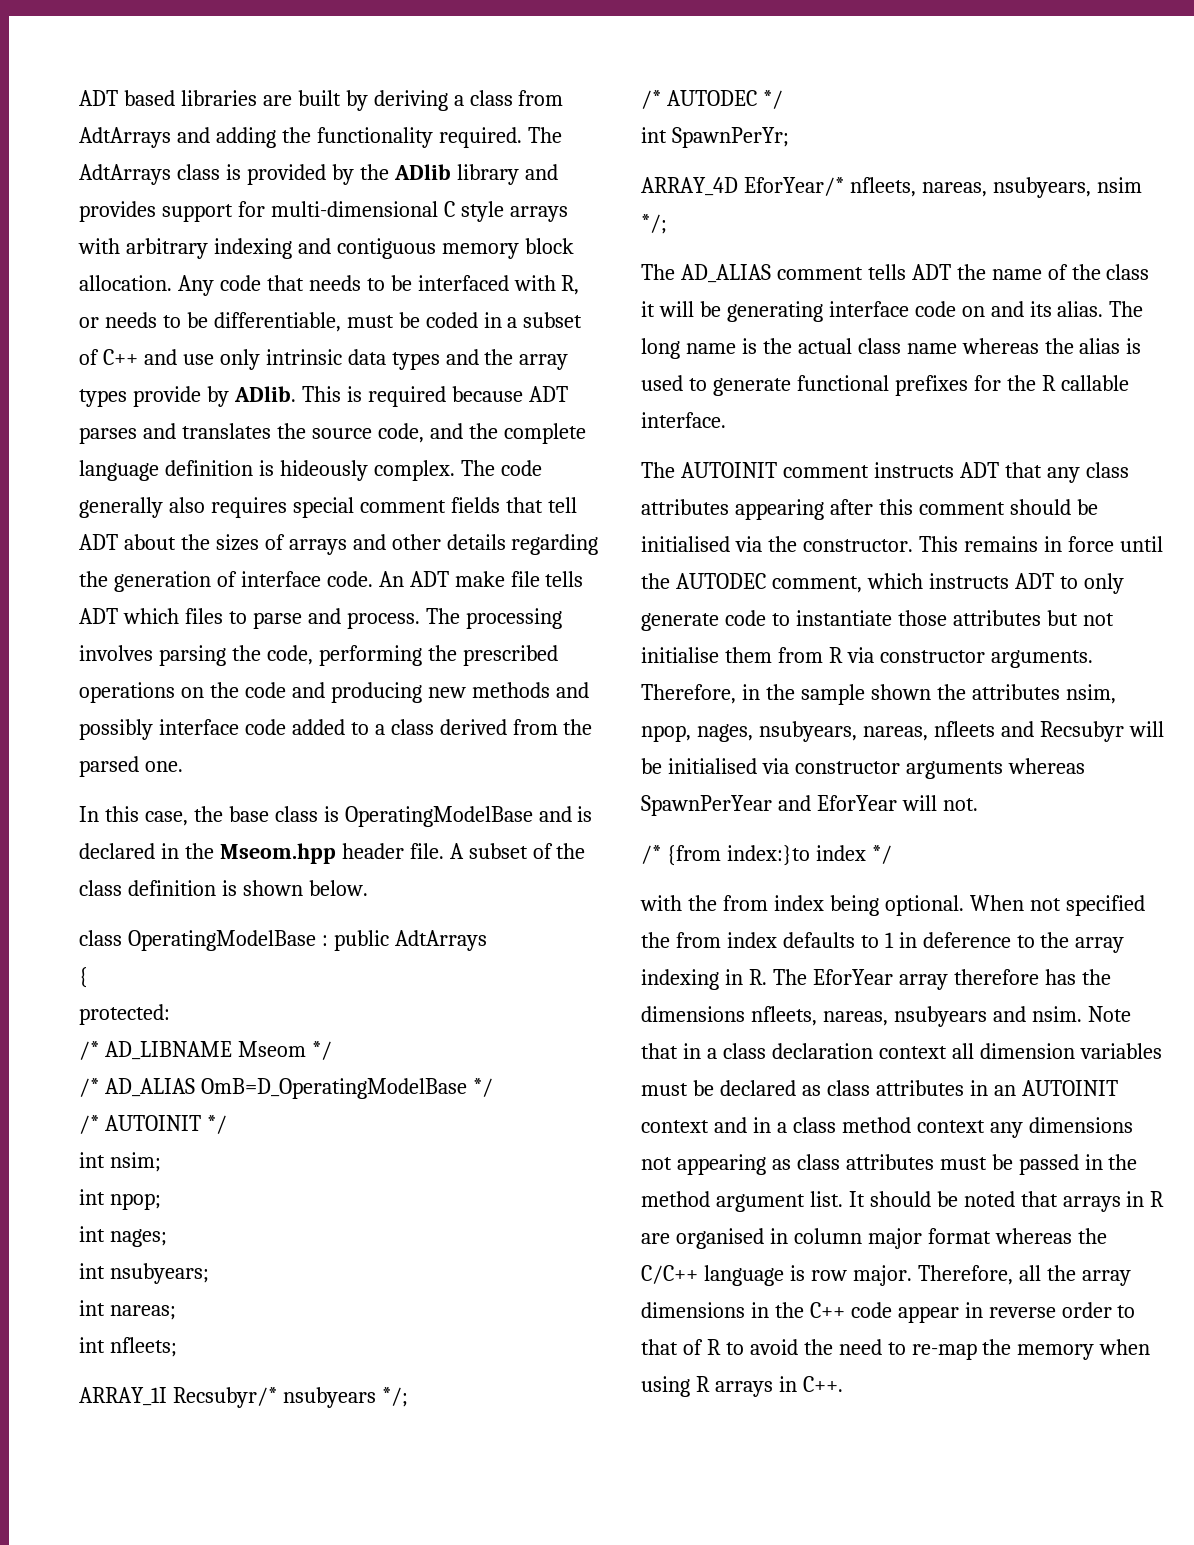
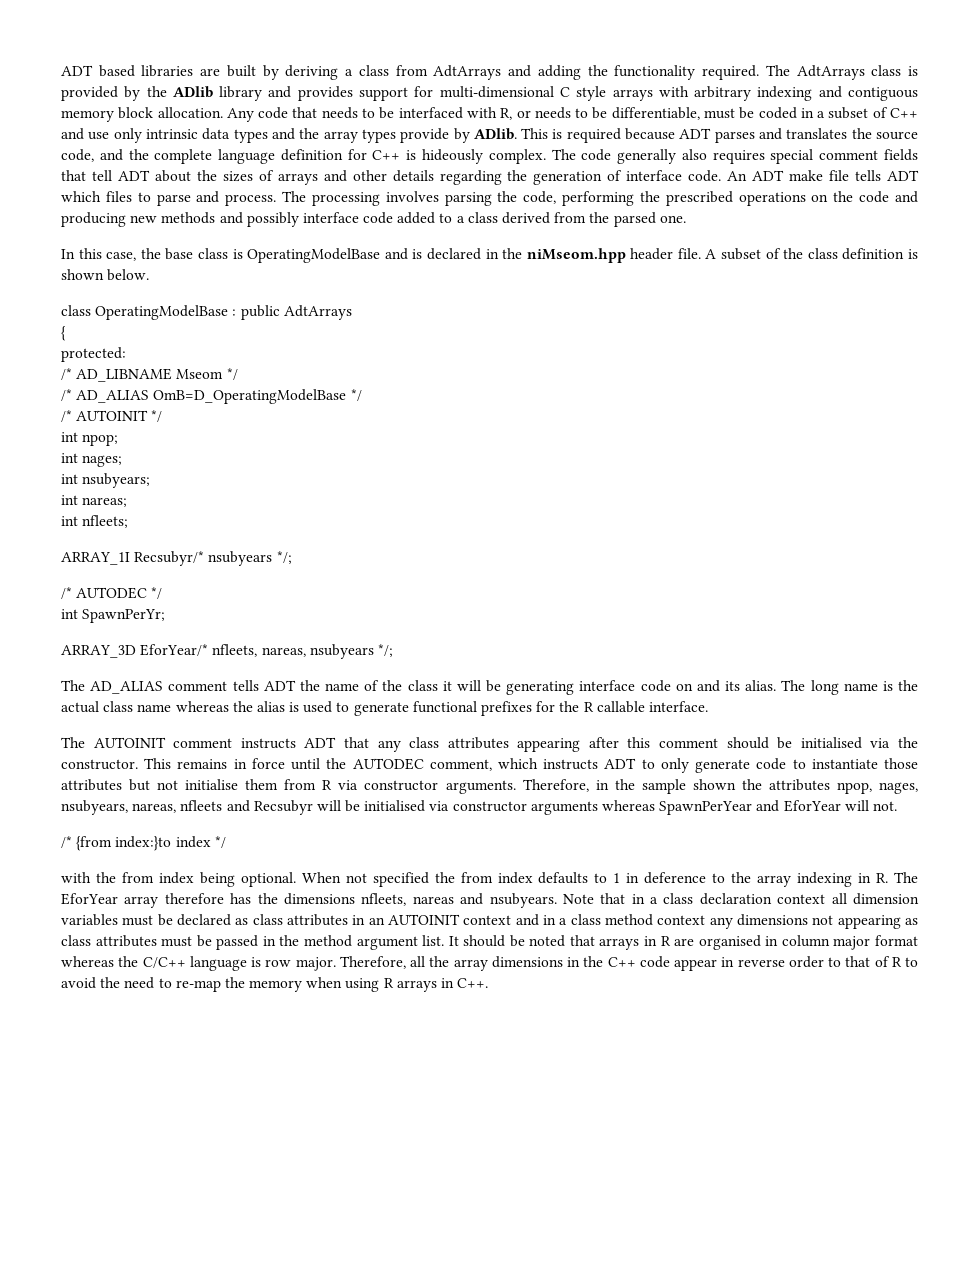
- This is required because ADT parses and translates the source code, and the complete language definition is hideously complex.
+ This is required because ADT parses and translates the source code, and the complete language definition for C++ is hideously complex.
- In this case, the base class is OperatingModelBase and is declared in the Mseom.hpp header file.
+ In this case, the base class is OperatingModelBase and is declared in the niMseom.hpp header file.
- int nsim;
- ARRAY_4D EforYear/* nfleets, nareas, nsubyears, nsim */;
+ ARRAY_3D EforYear/* nfleets, nareas, nsubyears */;
- Therefore, in the sample shown the attributes nsim, npop, nages, nsubyears, nareas, nfleets and Recsubyr will be initialised via constructor arguments whereas SpawnPerYear and EforYear will not.
+ Therefore, in the sample shown the attributes npop, nages, nsubyears, nareas, nfleets and Recsubyr will be initialised via constructor arguments whereas SpawnPerYear and EforYear will not.
- When not specified the from index defaults to 1 in deference to the array indexing in R. The EforYear array therefore has the dimensions nfleets, nareas, nsubyears and nsim.
+ When not specified the from index defaults to 1 in deference to the array indexing in R. The EforYear array therefore has the dimensions nfleets, nareas and nsubyears.

